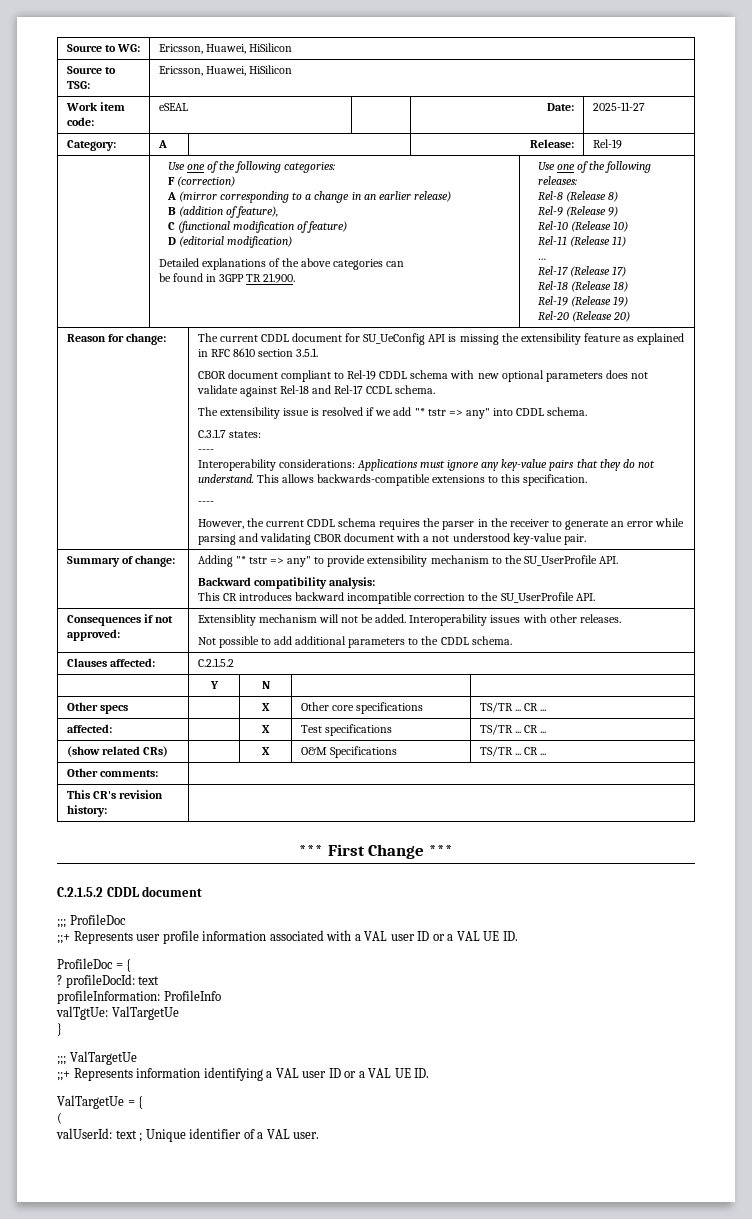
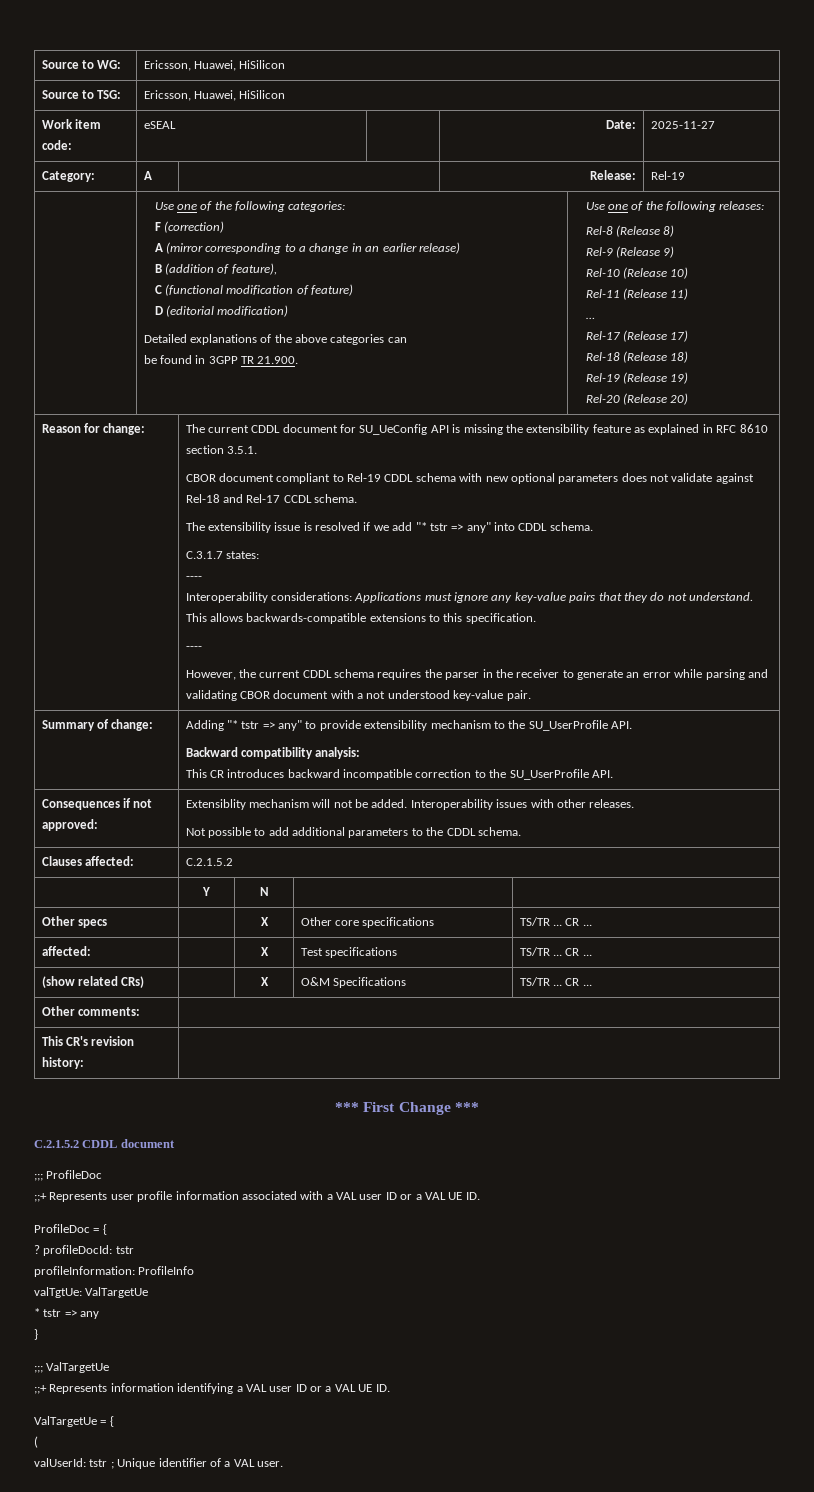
- ? profileDocId: text
+ ? profileDocId: tstr
+ * tstr => any
- valUserId: text ; Unique identifier of a VAL user.
+ valUserId: tstr ; Unique identifier of a VAL user.

